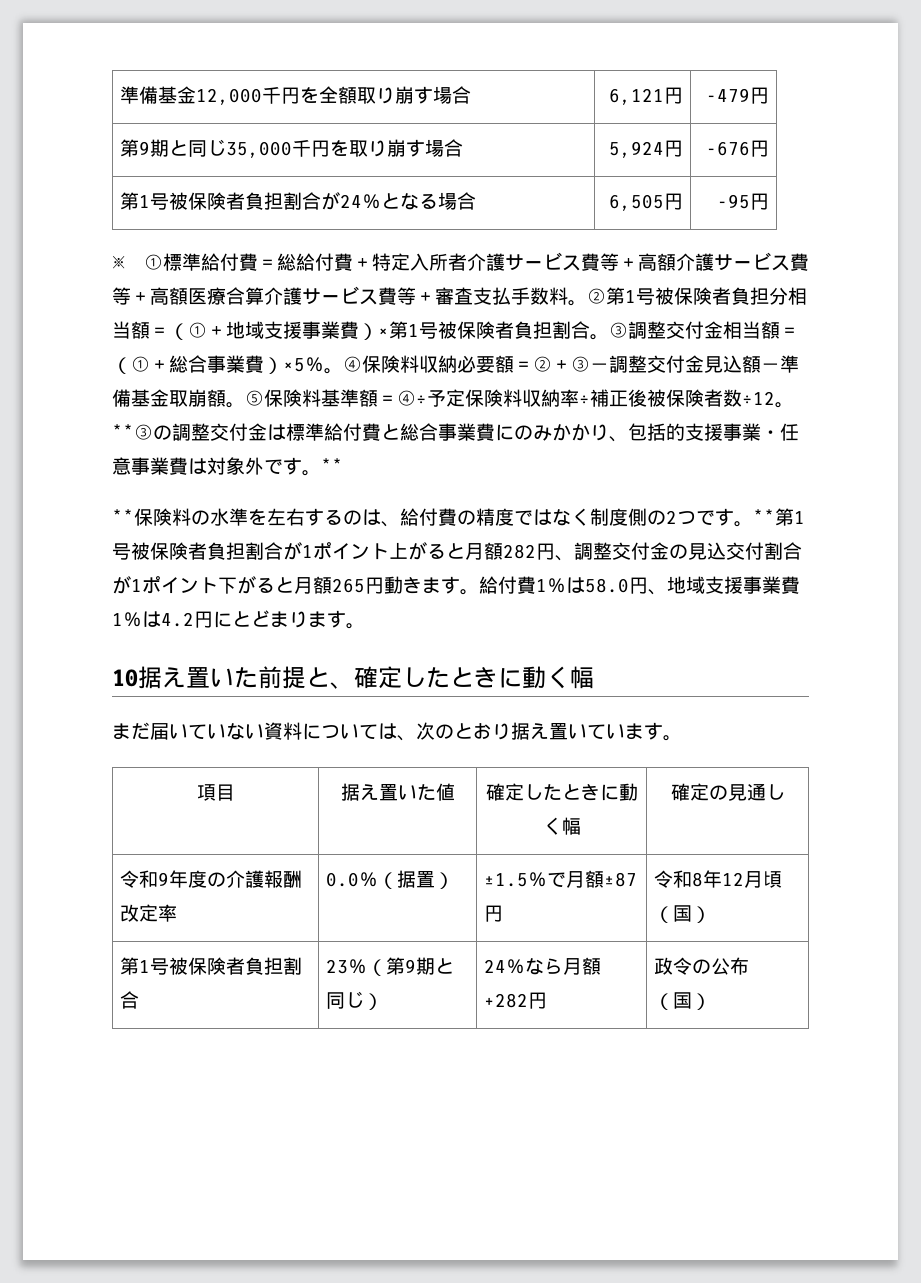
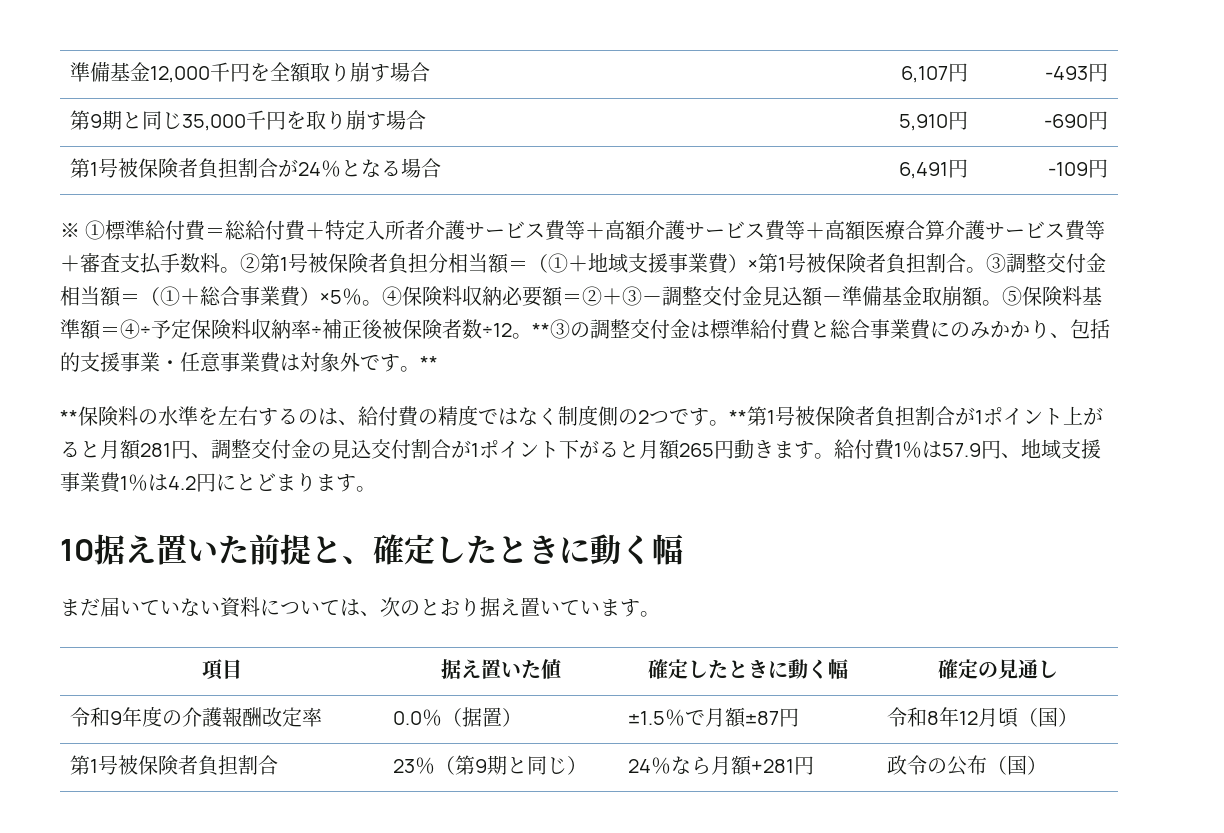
- 準備基金12,000千円を全額取り崩す場合 | 6,121円 | -479円
+ 準備基金12,000千円を全額取り崩す場合 | 6,107円 | -493円
- 第9期と同じ35,000千円を取り崩す場合 | 5,924円 | -676円
+ 第9期と同じ35,000千円を取り崩す場合 | 5,910円 | -690円
- 第1号被保険者負担割合が24％となる場合 | 6,505円 | -95円
+ 第1号被保険者負担割合が24％となる場合 | 6,491円 | -109円
- **第1号被保険者負担割合が1ポイント上がると月額282円、調整交付金の見込交付割合が1ポイント下がると月額265円動きます。
+ **第1号被保険者負担割合が1ポイント上がると月額281円、調整交付金の見込交付割合が1ポイント下がると月額265円動きます。
- 給付費1％は58.0円、地域支援事業費1％は4.2円にとどまります。
+ 給付費1％は57.9円、地域支援事業費1％は4.2円にとどまります。
- 第1号被保険者負担割合 | 23％（第9期と同じ） | 24％なら月額+282円 | 政令の公布（国）
+ 第1号被保険者負担割合 | 23％（第9期と同じ） | 24％なら月額+281円 | 政令の公布（国）

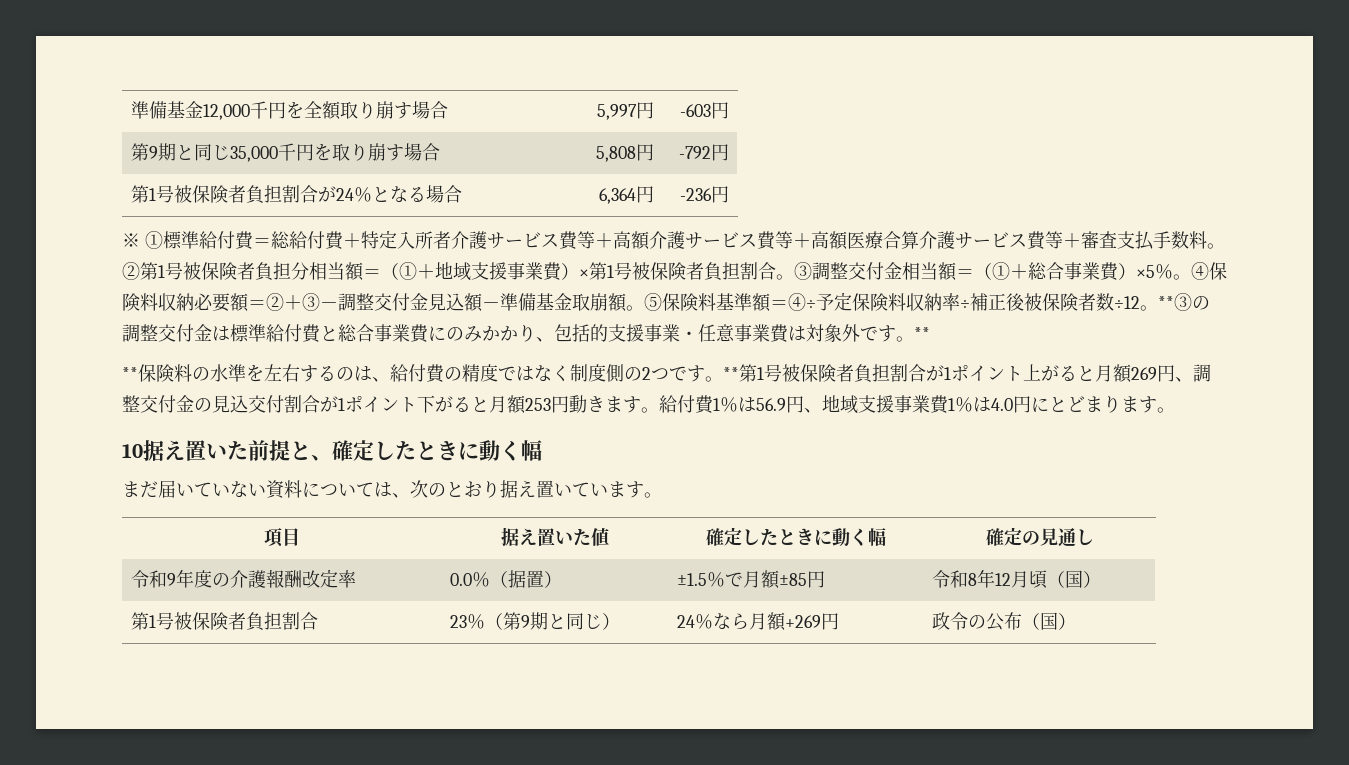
- 準備基金12,000千円を全額取り崩す場合 | 6,107円 | -493円
+ 準備基金12,000千円を全額取り崩す場合 | 5,997円 | -603円
- 第9期と同じ35,000千円を取り崩す場合 | 5,910円 | -690円
+ 第9期と同じ35,000千円を取り崩す場合 | 5,808円 | -792円
- 第1号被保険者負担割合が24％となる場合 | 6,491円 | -109円
+ 第1号被保険者負担割合が24％となる場合 | 6,364円 | -236円
- **第1号被保険者負担割合が1ポイント上がると月額281円、調整交付金の見込交付割合が1ポイント下がると月額265円動きます。
+ **第1号被保険者負担割合が1ポイント上がると月額269円、調整交付金の見込交付割合が1ポイント下がると月額253円動きます。
- 給付費1％は57.9円、地域支援事業費1％は4.2円にとどまります。
+ 給付費1％は56.9円、地域支援事業費1％は4.0円にとどまります。
- 令和9年度の介護報酬改定率 | 0.0％（据置） | ±1.5％で月額±87円 | 令和8年12月頃（国）
+ 令和9年度の介護報酬改定率 | 0.0％（据置） | ±1.5％で月額±85円 | 令和8年12月頃（国）
- 第1号被保険者負担割合 | 23％（第9期と同じ） | 24％なら月額+281円 | 政令の公布（国）
+ 第1号被保険者負担割合 | 23％（第9期と同じ） | 24％なら月額+269円 | 政令の公布（国）

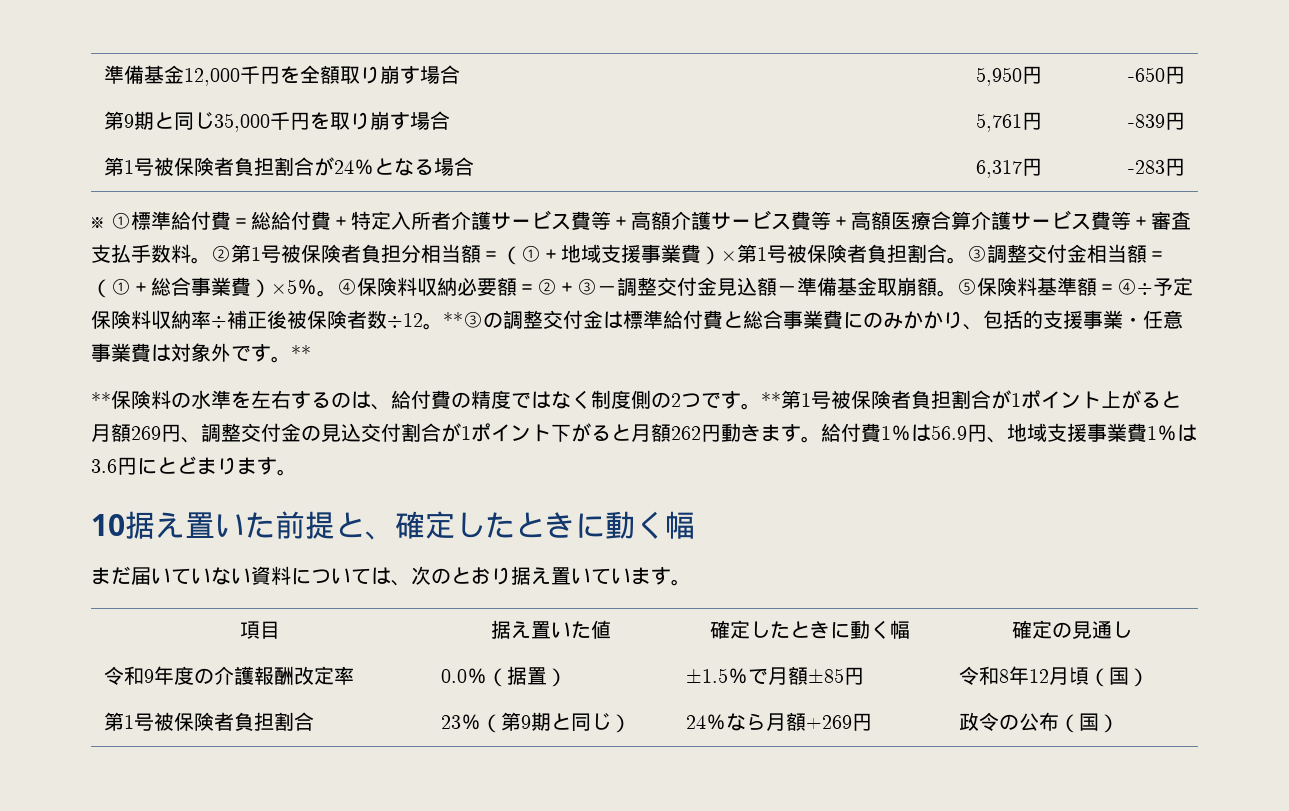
- 準備基金12,000千円を全額取り崩す場合 | 5,997円 | -603円
+ 準備基金12,000千円を全額取り崩す場合 | 5,950円 | -650円
- 第9期と同じ35,000千円を取り崩す場合 | 5,808円 | -792円
+ 第9期と同じ35,000千円を取り崩す場合 | 5,761円 | -839円
- 第1号被保険者負担割合が24％となる場合 | 6,364円 | -236円
+ 第1号被保険者負担割合が24％となる場合 | 6,317円 | -283円
- **第1号被保険者負担割合が1ポイント上がると月額269円、調整交付金の見込交付割合が1ポイント下がると月額253円動きます。
+ **第1号被保険者負担割合が1ポイント上がると月額269円、調整交付金の見込交付割合が1ポイント下がると月額262円動きます。
- 給付費1％は56.9円、地域支援事業費1％は4.0円にとどまります。
+ 給付費1％は56.9円、地域支援事業費1％は3.6円にとどまります。

